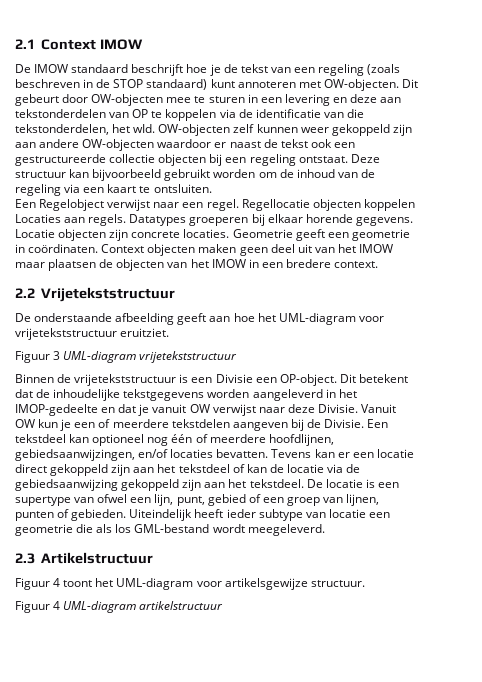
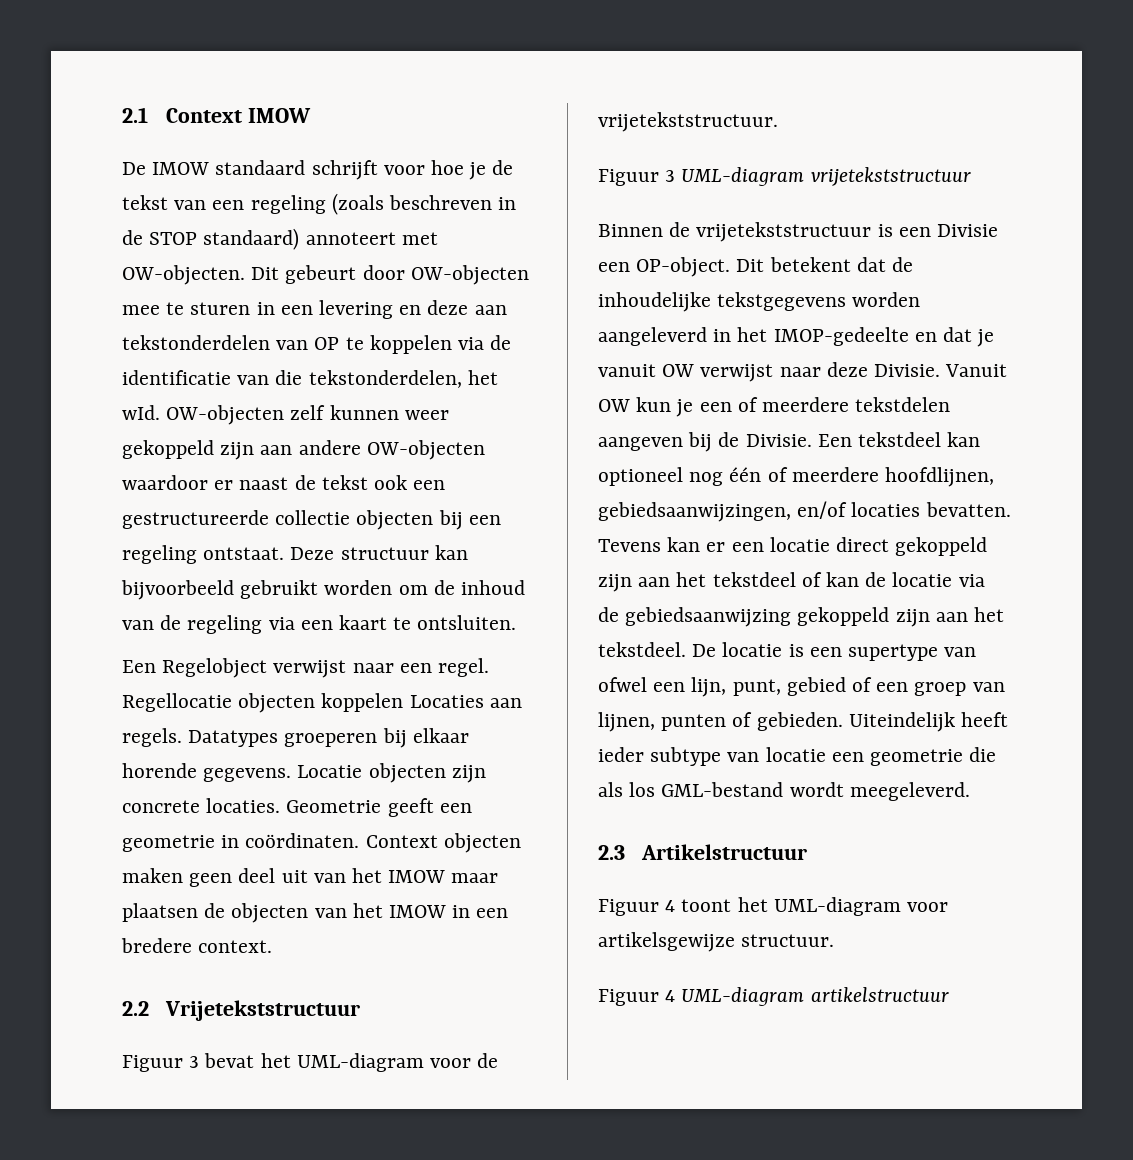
- De IMOW standaard beschrijft hoe je de tekst van een regeling (zoals beschreven in de STOP standaard) kunt annoteren met OW-objecten.
+ De IMOW standaard schrijft voor hoe je de tekst van een regeling (zoals beschreven in de STOP standaard) annoteert met OW-objecten.
- De onderstaande afbeelding geeft aan hoe het UML-diagram voor vrijetekststructuur eruitziet.
+ Figuur 3 bevat het UML-diagram voor de vrijetekststructuur.

